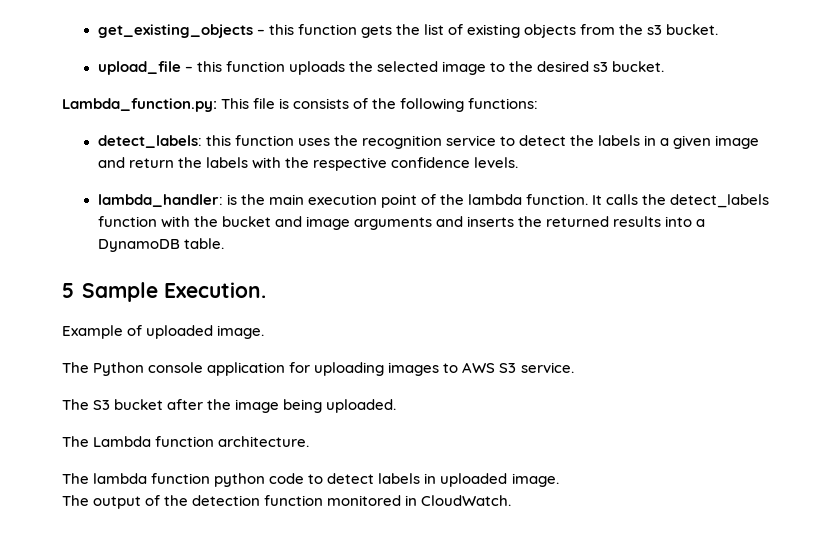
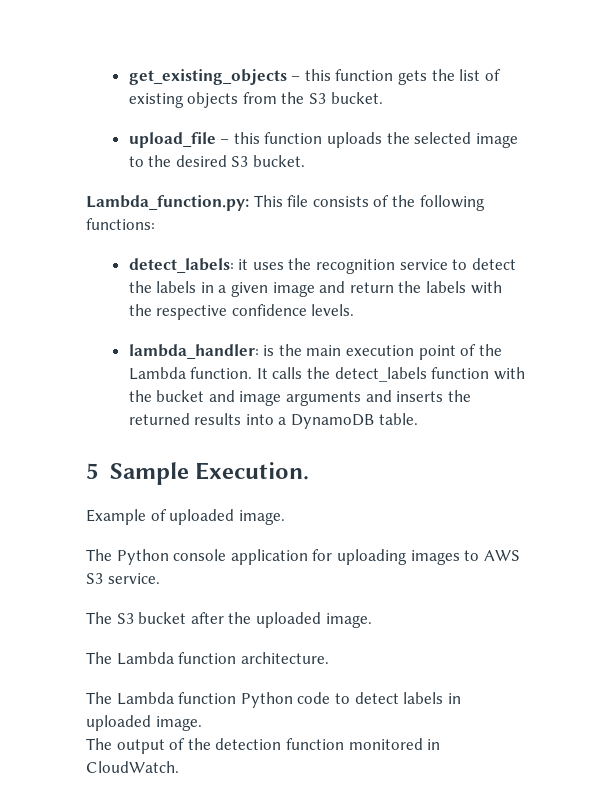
- get_existing_objects – this function gets the list of existing objects from the s3 bucket.
+ get_existing_objects – this function gets the list of existing objects from the S3 bucket.
- upload_file – this function uploads the selected image to the desired s3 bucket.
+ upload_file – this function uploads the selected image to the desired S3 bucket.
- Lambda_function.py: This file is consists of the following functions:
+ Lambda_function.py: This file consists of the following functions:
- detect_labels: this function uses the recognition service to detect the labels in a given image and return the labels with the respective confidence levels.
+ detect_labels: it uses the recognition service to detect the labels in a given image and return the labels with the respective confidence levels.
- lambda_handler: is the main execution point of the lambda function.
+ lambda_handler: is the main execution point of the Lambda function.
- The S3 bucket after the image being uploaded.
+ The S3 bucket after the uploaded image.
- The lambda function python code to detect labels in uploaded image.
+ The Lambda function Python code to detect labels in uploaded image.

